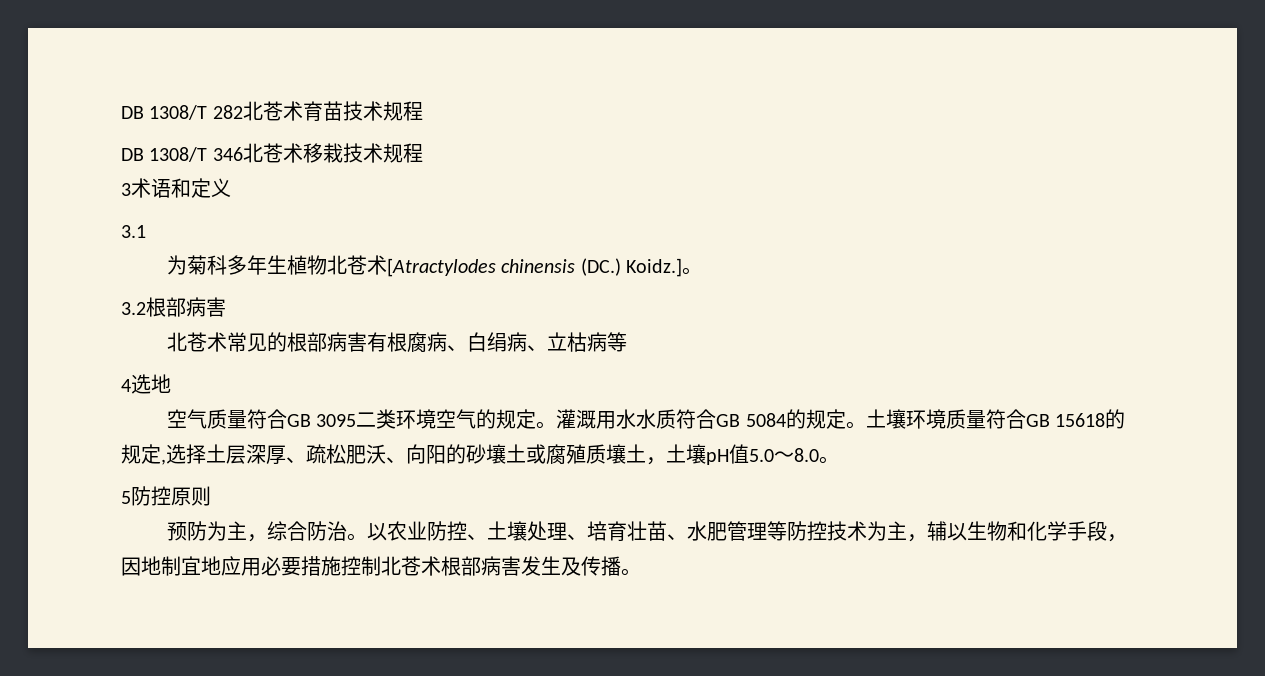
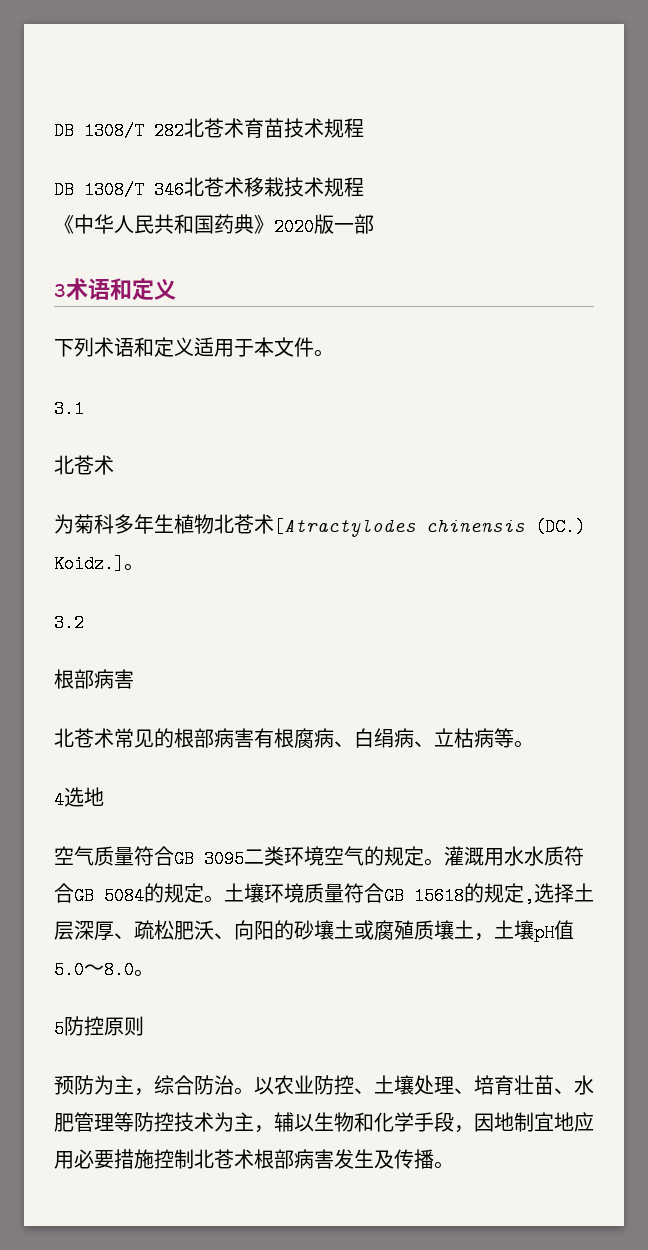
+ 《中华人民共和国药典》2020版一部
  3术语和定义
+ 下列术语和定义适用于本文件。
  3.1
+ 北苍术
- 3.2根部病害
+ 3.2
+ 根部病害
- 北苍术常见的根部病害有根腐病、白绢病、立枯病等
+ 北苍术常见的根部病害有根腐病、白绢病、立枯病等。

